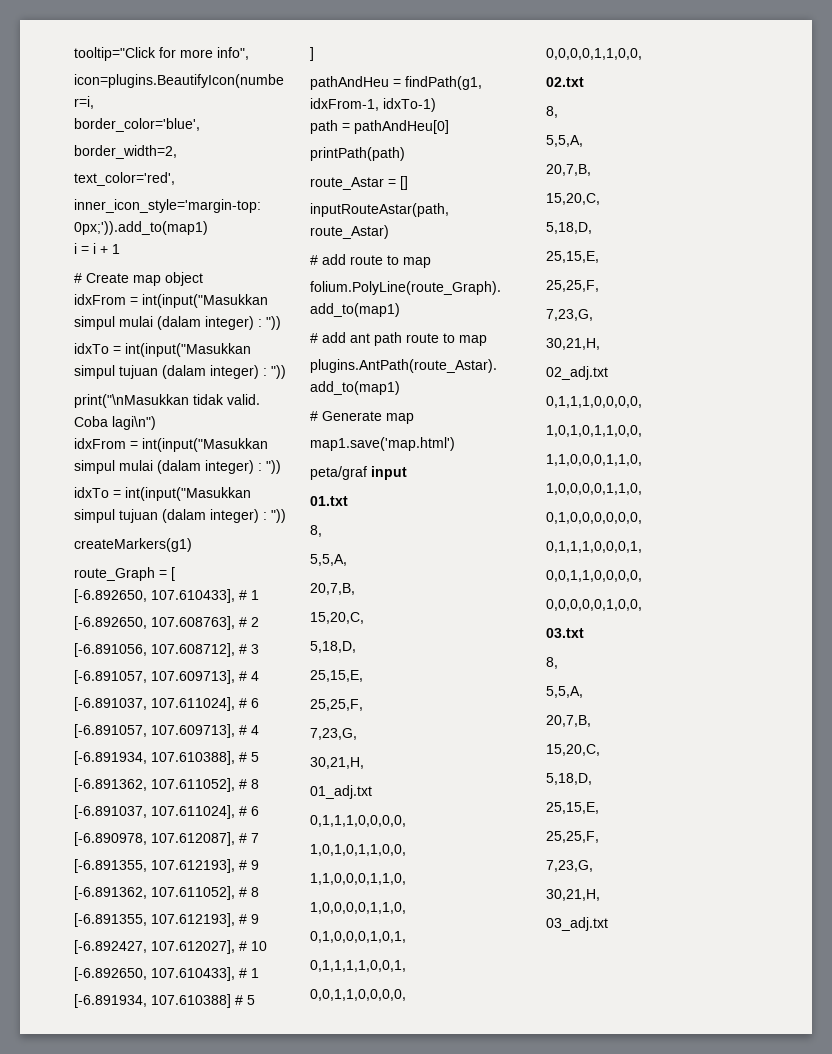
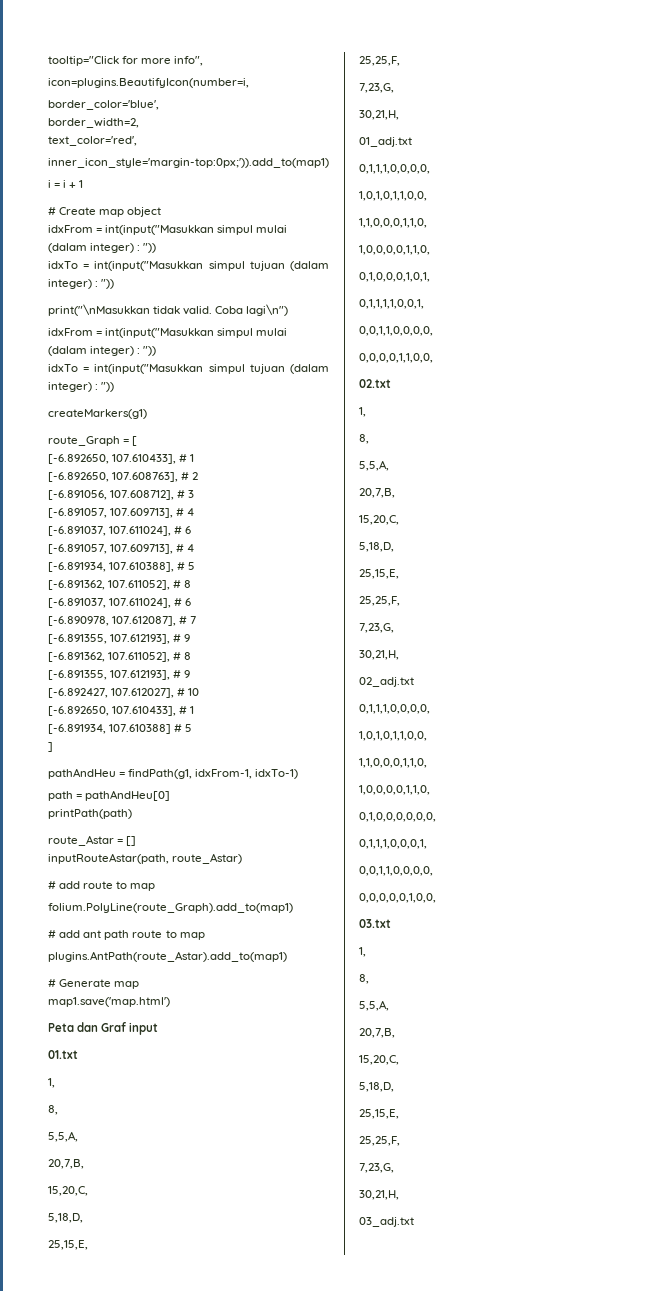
- peta/graf input
+ Peta dan Graf input
  01.txt
+ 1,
  02.txt
+ 1,
  03.txt
+ 1,

